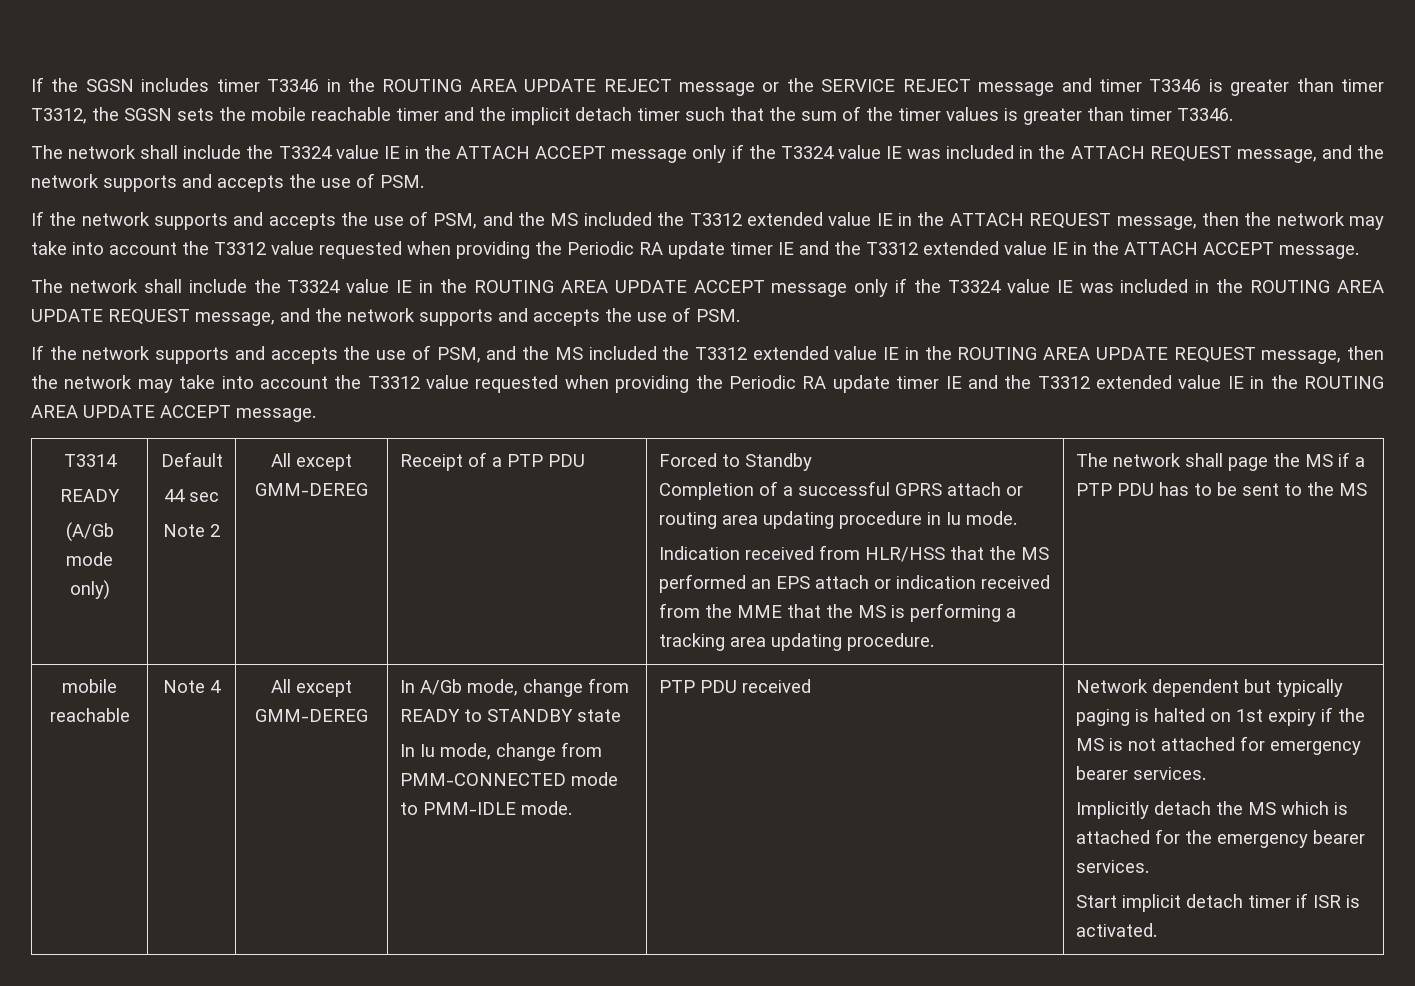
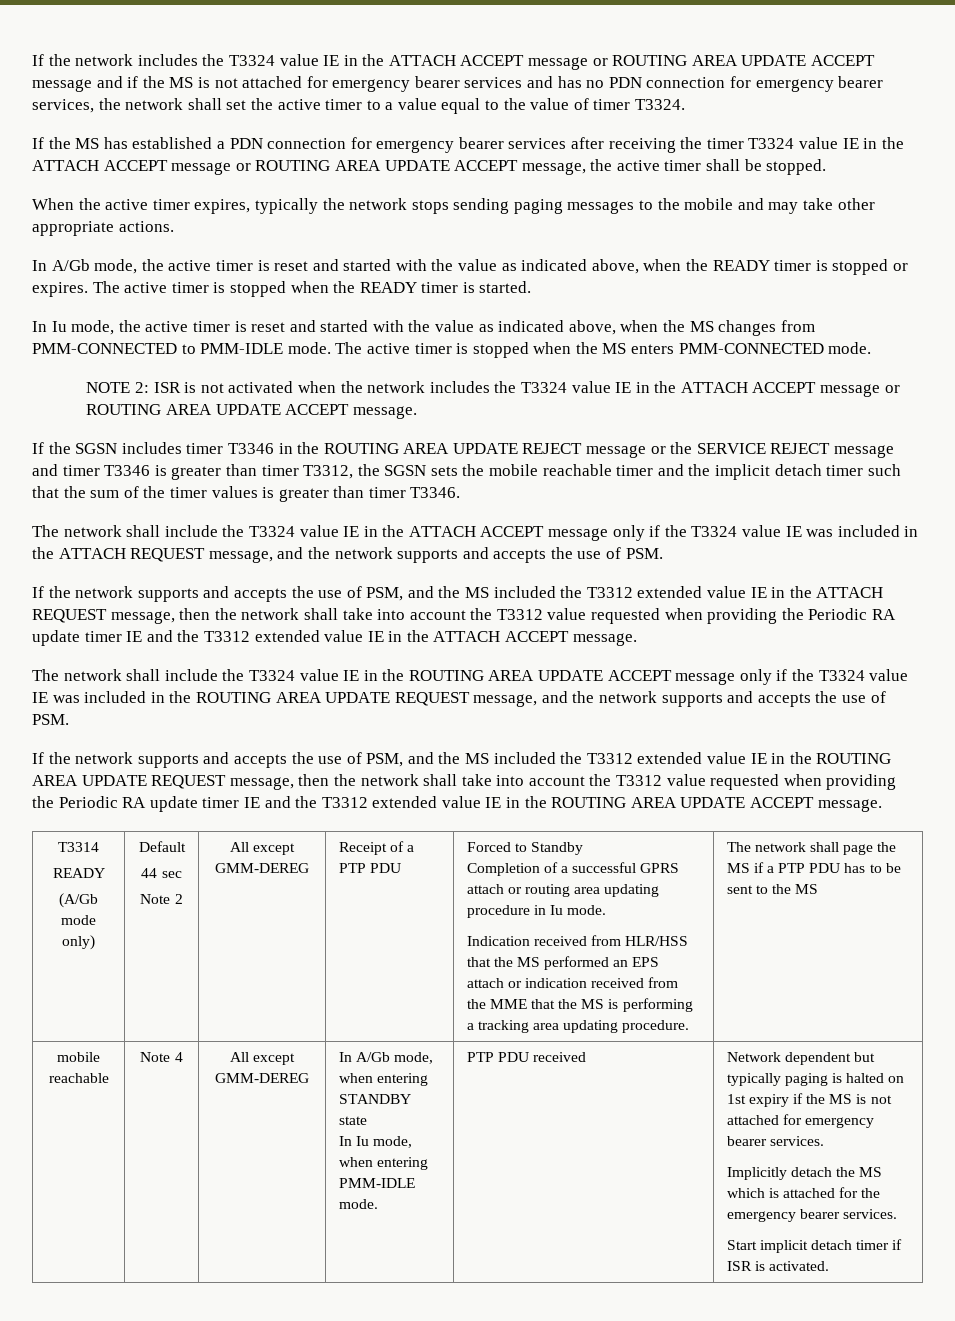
+ If the network includes the T3324 value IE in the ATTACH ACCEPT message or ROUTING AREA UPDATE ACCEPT message and if the MS is not attached for emergency bearer services and has no PDN connection for emergency bearer services, the network shall set the active timer to a value equal to the value of timer T3324.
+ If the MS has established a PDN connection for emergency bearer services after receiving the timer T3324 value IE in the ATTACH ACCEPT message or ROUTING AREA UPDATE ACCEPT message, the active timer shall be stopped.
+ When the active timer expires, typically the network stops sending paging messages to the mobile and may take other appropriate actions.
+ In A/Gb mode, the active timer is reset and started with the value as indicated above, when the READY timer is stopped or expires. The active timer is stopped when the READY timer is started.
+ In Iu mode, the active timer is reset and started with the value as indicated above, when the MS changes from PMM-CONNECTED to PMM-IDLE mode. The active timer is stopped when the MS enters PMM-CONNECTED mode.
+ NOTE 2: ISR is not activated when the network includes the T3324 value IE in the ATTACH ACCEPT message or ROUTING AREA UPDATE ACCEPT message.
- If the network supports and accepts the use of PSM, and the MS included the T3312 extended value IE in the ATTACH REQUEST message, then the network may take into account the T3312 value requested when providing the Periodic RA update timer IE and the T3312 extended value IE in the ATTACH ACCEPT message.
+ If the network supports and accepts the use of PSM, and the MS included the T3312 extended value IE in the ATTACH REQUEST message, then the network shall take into account the T3312 value requested when providing the Periodic RA update timer IE and the T3312 extended value IE in the ATTACH ACCEPT message.
- If the network supports and accepts the use of PSM, and the MS included the T3312 extended value IE in the ROUTING AREA UPDATE REQUEST message, then the network may take into account the T3312 value requested when providing the Periodic RA update timer IE and the T3312 extended value IE in the ROUTING AREA UPDATE ACCEPT message.
+ If the network supports and accepts the use of PSM, and the MS included the T3312 extended value IE in the ROUTING AREA UPDATE REQUEST message, then the network shall take into account the T3312 value requested when providing the Periodic RA update timer IE and the T3312 extended value IE in the ROUTING AREA UPDATE ACCEPT message.
- In A/Gb mode, change from READY to STANDBY state
+ In A/Gb mode, when entering STANDBY state
- In Iu mode, change from PMM-CONNECTED mode to PMM-IDLE mode.
+ In Iu mode, when entering PMM-IDLE mode.

